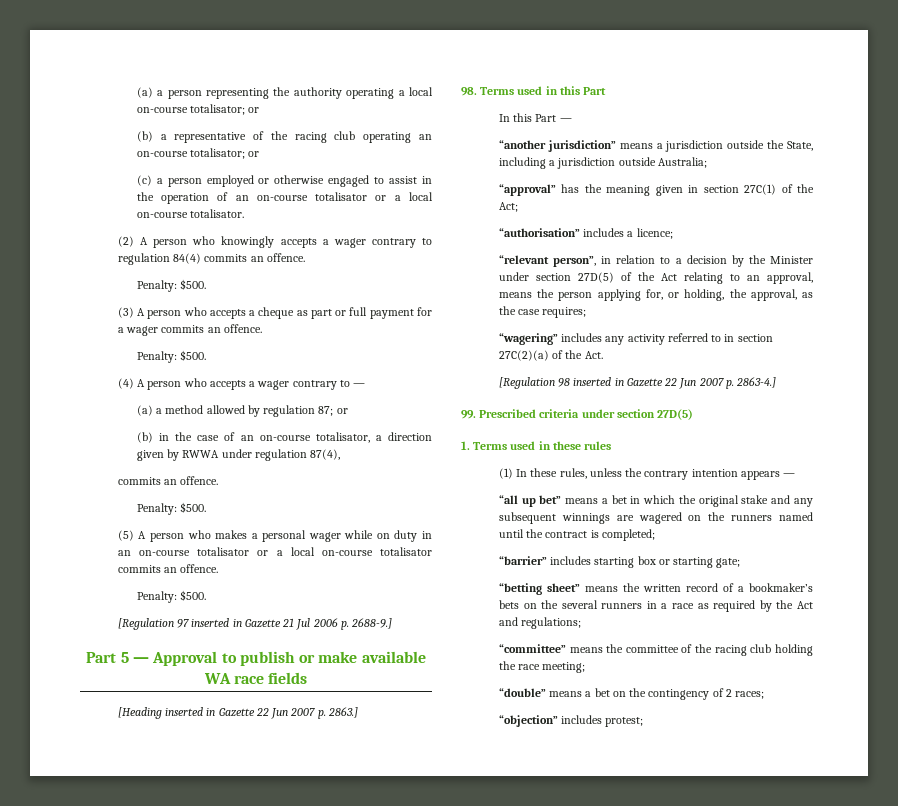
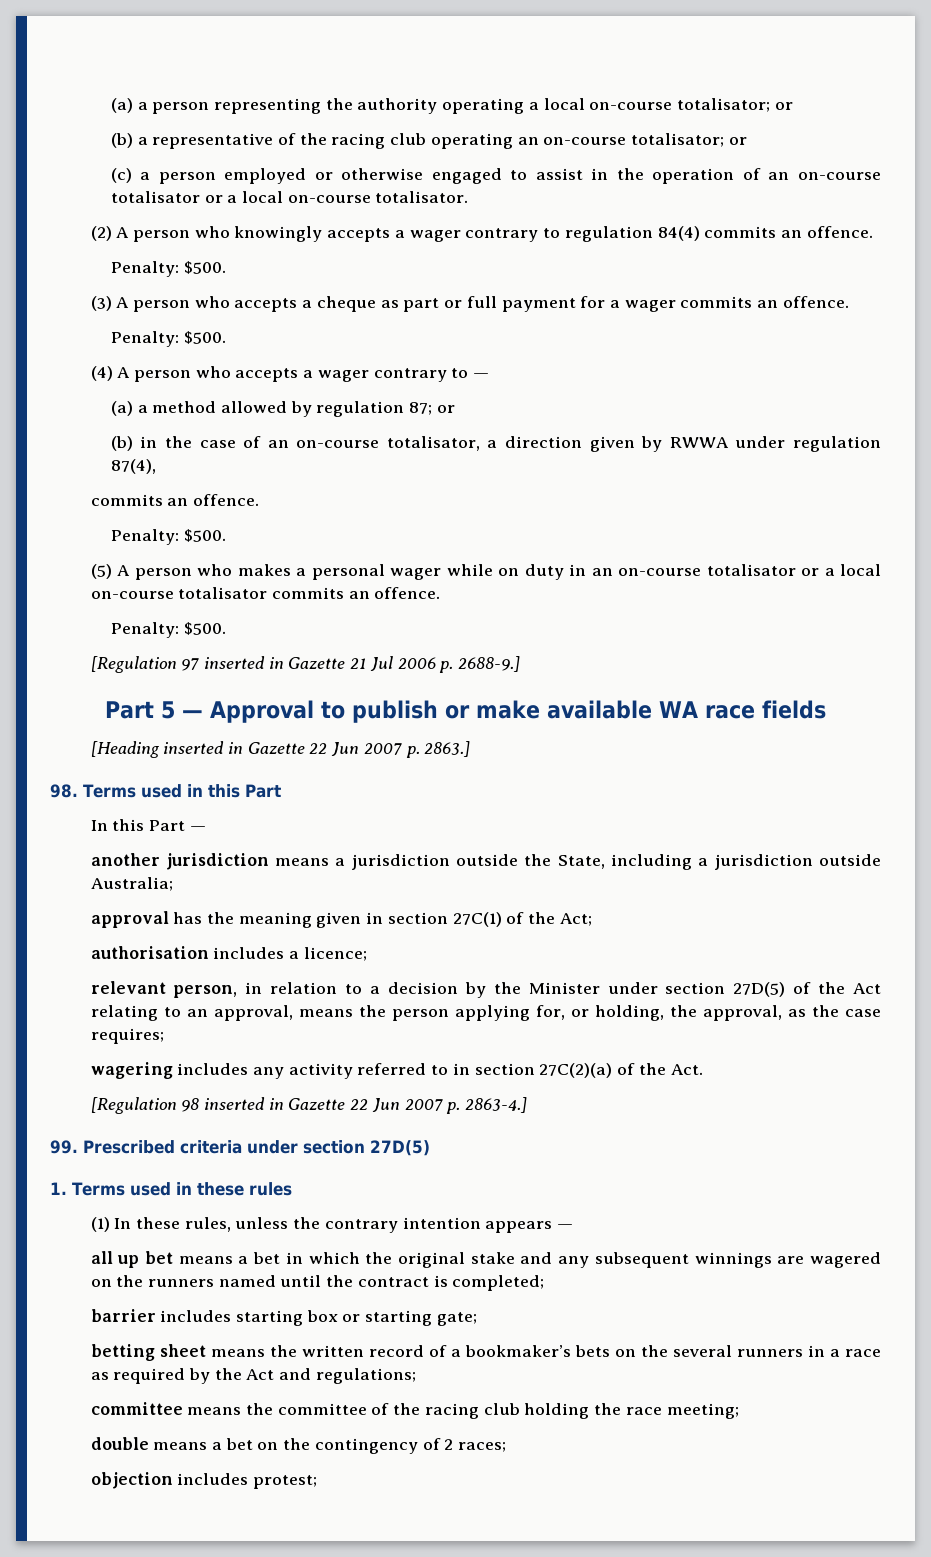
- “another jurisdiction” means a jurisdiction outside the State, including a jurisdiction outside Australia;
+ another jurisdiction means a jurisdiction outside the State, including a jurisdiction outside Australia;
- “approval” has the meaning given in section 27C(1) of the Act;
+ approval has the meaning given in section 27C(1) of the Act;
- “authorisation” includes a licence;
+ authorisation includes a licence;
- “relevant person”, in relation to a decision by the Minister under section 27D(5) of the Act relating to an approval, means the person applying for, or holding, the approval, as the case requires;
+ relevant person, in relation to a decision by the Minister under section 27D(5) of the Act relating to an approval, means the person applying for, or holding, the approval, as the case requires;
- “wagering” includes any activity referred to in section 27C(2)(a) of the Act.
+ wagering includes any activity referred to in section 27C(2)(a) of the Act.
- “all up bet” means a bet in which the original stake and any subsequent winnings are wagered on the runners named until the contract is completed;
+ all up bet means a bet in which the original stake and any subsequent winnings are wagered on the runners named until the contract is completed;
- “barrier” includes starting box or starting gate;
+ barrier includes starting box or starting gate;
- “betting sheet” means the written record of a bookmaker’s bets on the several runners in a race as required by the Act and regulations;
+ betting sheet means the written record of a bookmaker’s bets on the several runners in a race as required by the Act and regulations;
- “committee” means the committee of the racing club holding the race meeting;
+ committee means the committee of the racing club holding the race meeting;
- “double” means a bet on the contingency of 2 races;
+ double means a bet on the contingency of 2 races;
- “objection” includes protest;
+ objection includes protest;

